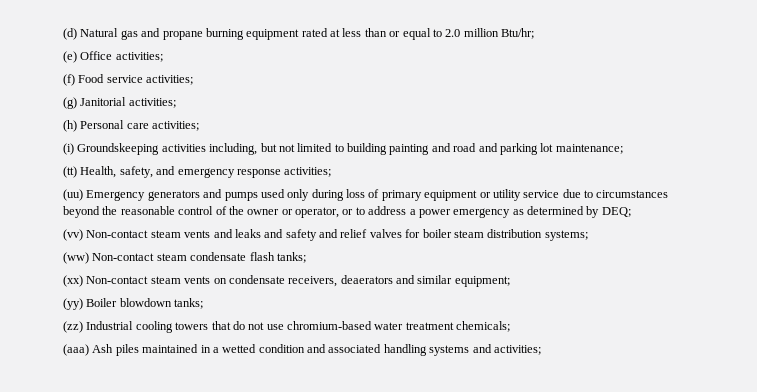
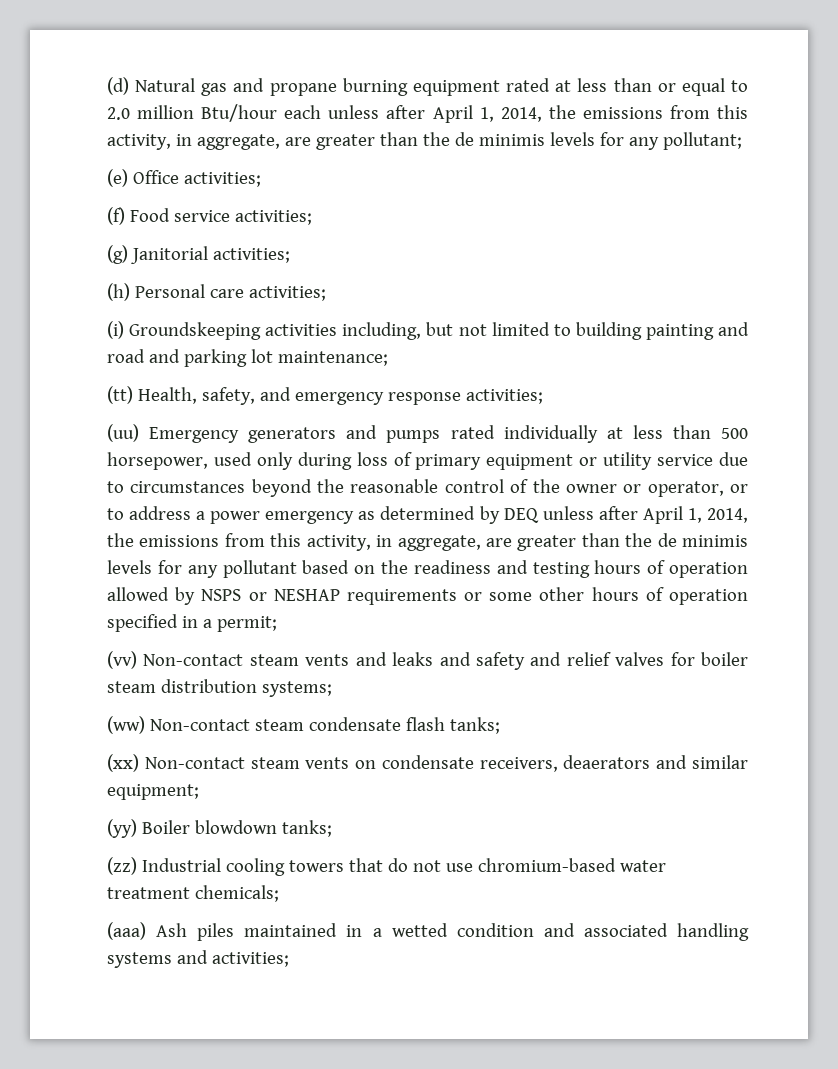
- (d) Natural gas and propane burning equipment rated at less than or equal to 2.0 million Btu/hr;
+ (d) Natural gas and propane burning equipment rated at less than or equal to 2.0 million Btu/hour each unless after April 1, 2014, the emissions from this activity, in aggregate, are greater than the de minimis levels for any pollutant;
- (uu) Emergency generators and pumps used only during loss of primary equipment or utility service due to circumstances beyond the reasonable control of the owner or operator, or to address a power emergency as determined by DEQ;
+ (uu) Emergency generators and pumps rated individually at less than 500 horsepower, used only during loss of primary equipment or utility service due to circumstances beyond the reasonable control of the owner or operator, or to address a power emergency as determined by DEQ unless after April 1, 2014, the emissions from this activity, in aggregate, are greater than the de minimis levels for any pollutant based on the readiness and testing hours of operation allowed by NSPS or NESHAP requirements or some other hours of operation specified in a permit;

